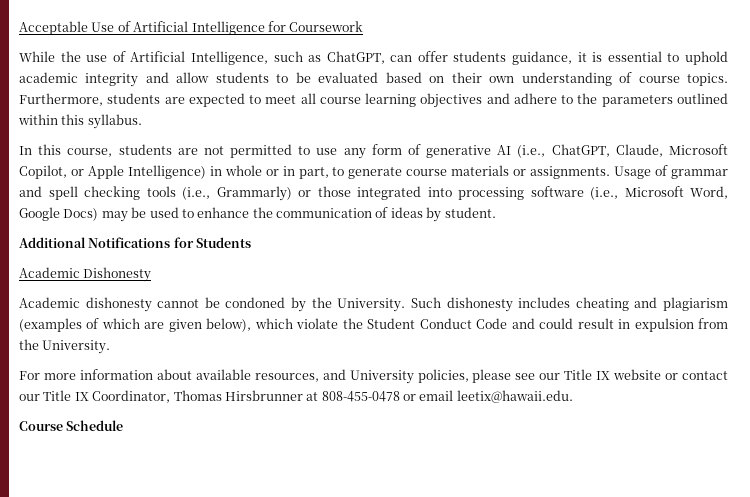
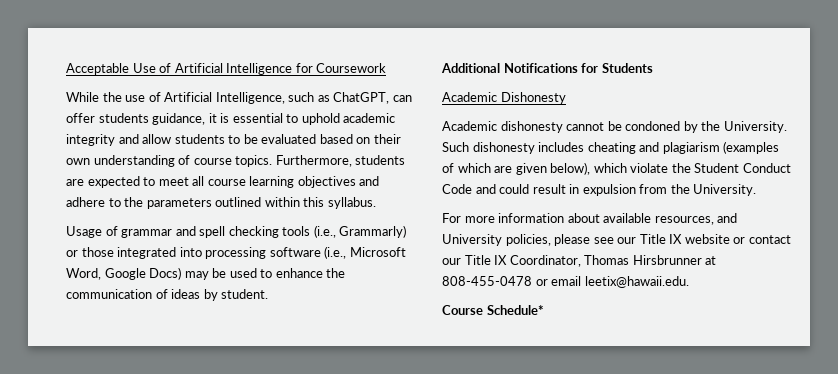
- In this course, students are not permitted to use any form of generative AI (i.e., ChatGPT, Claude, Microsoft Copilot, or Apple Intelligence) in whole or in part, to generate course materials or assignments.
- Course Schedule
+ Course Schedule*

